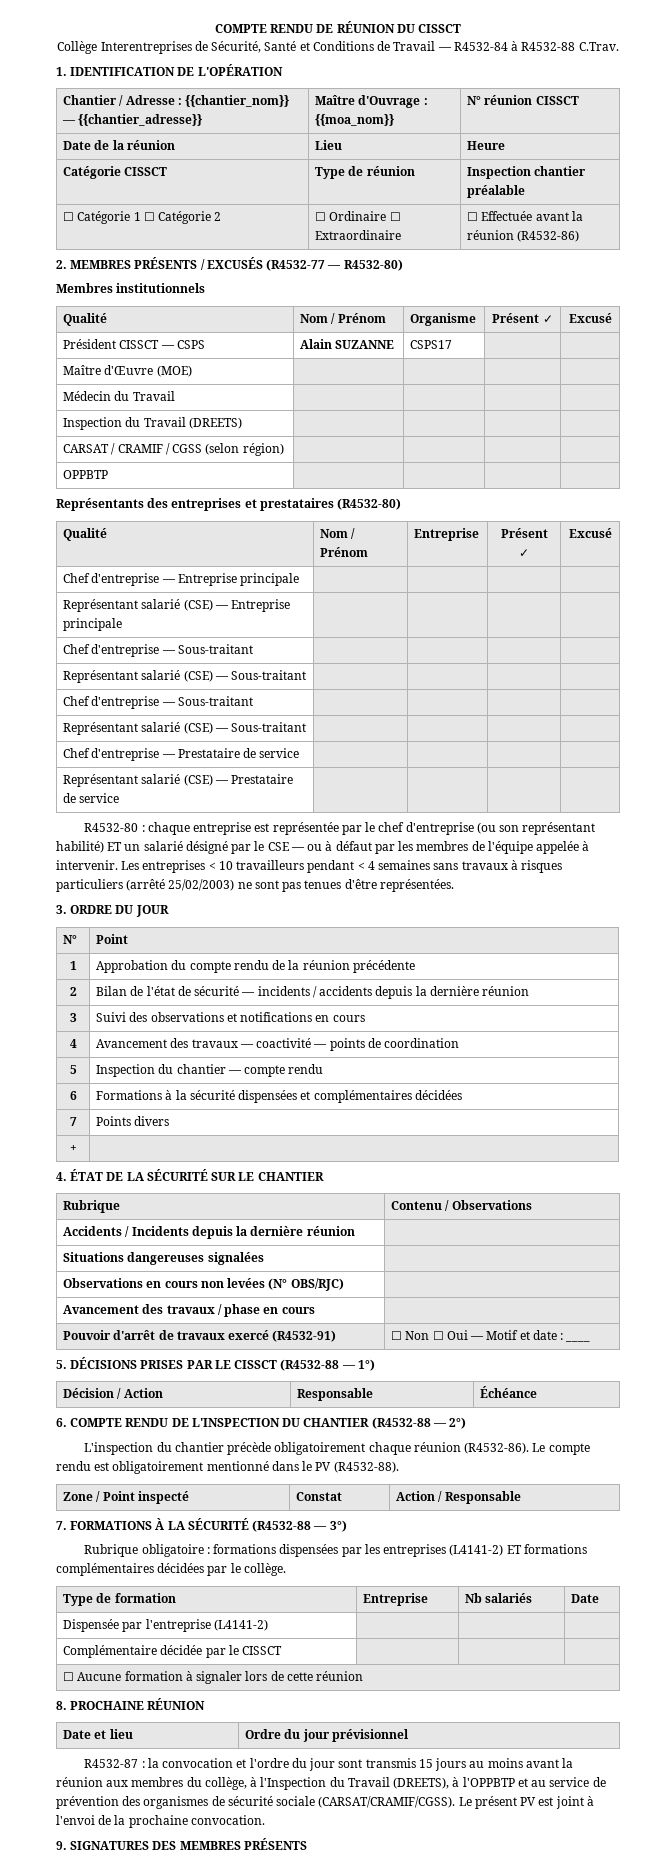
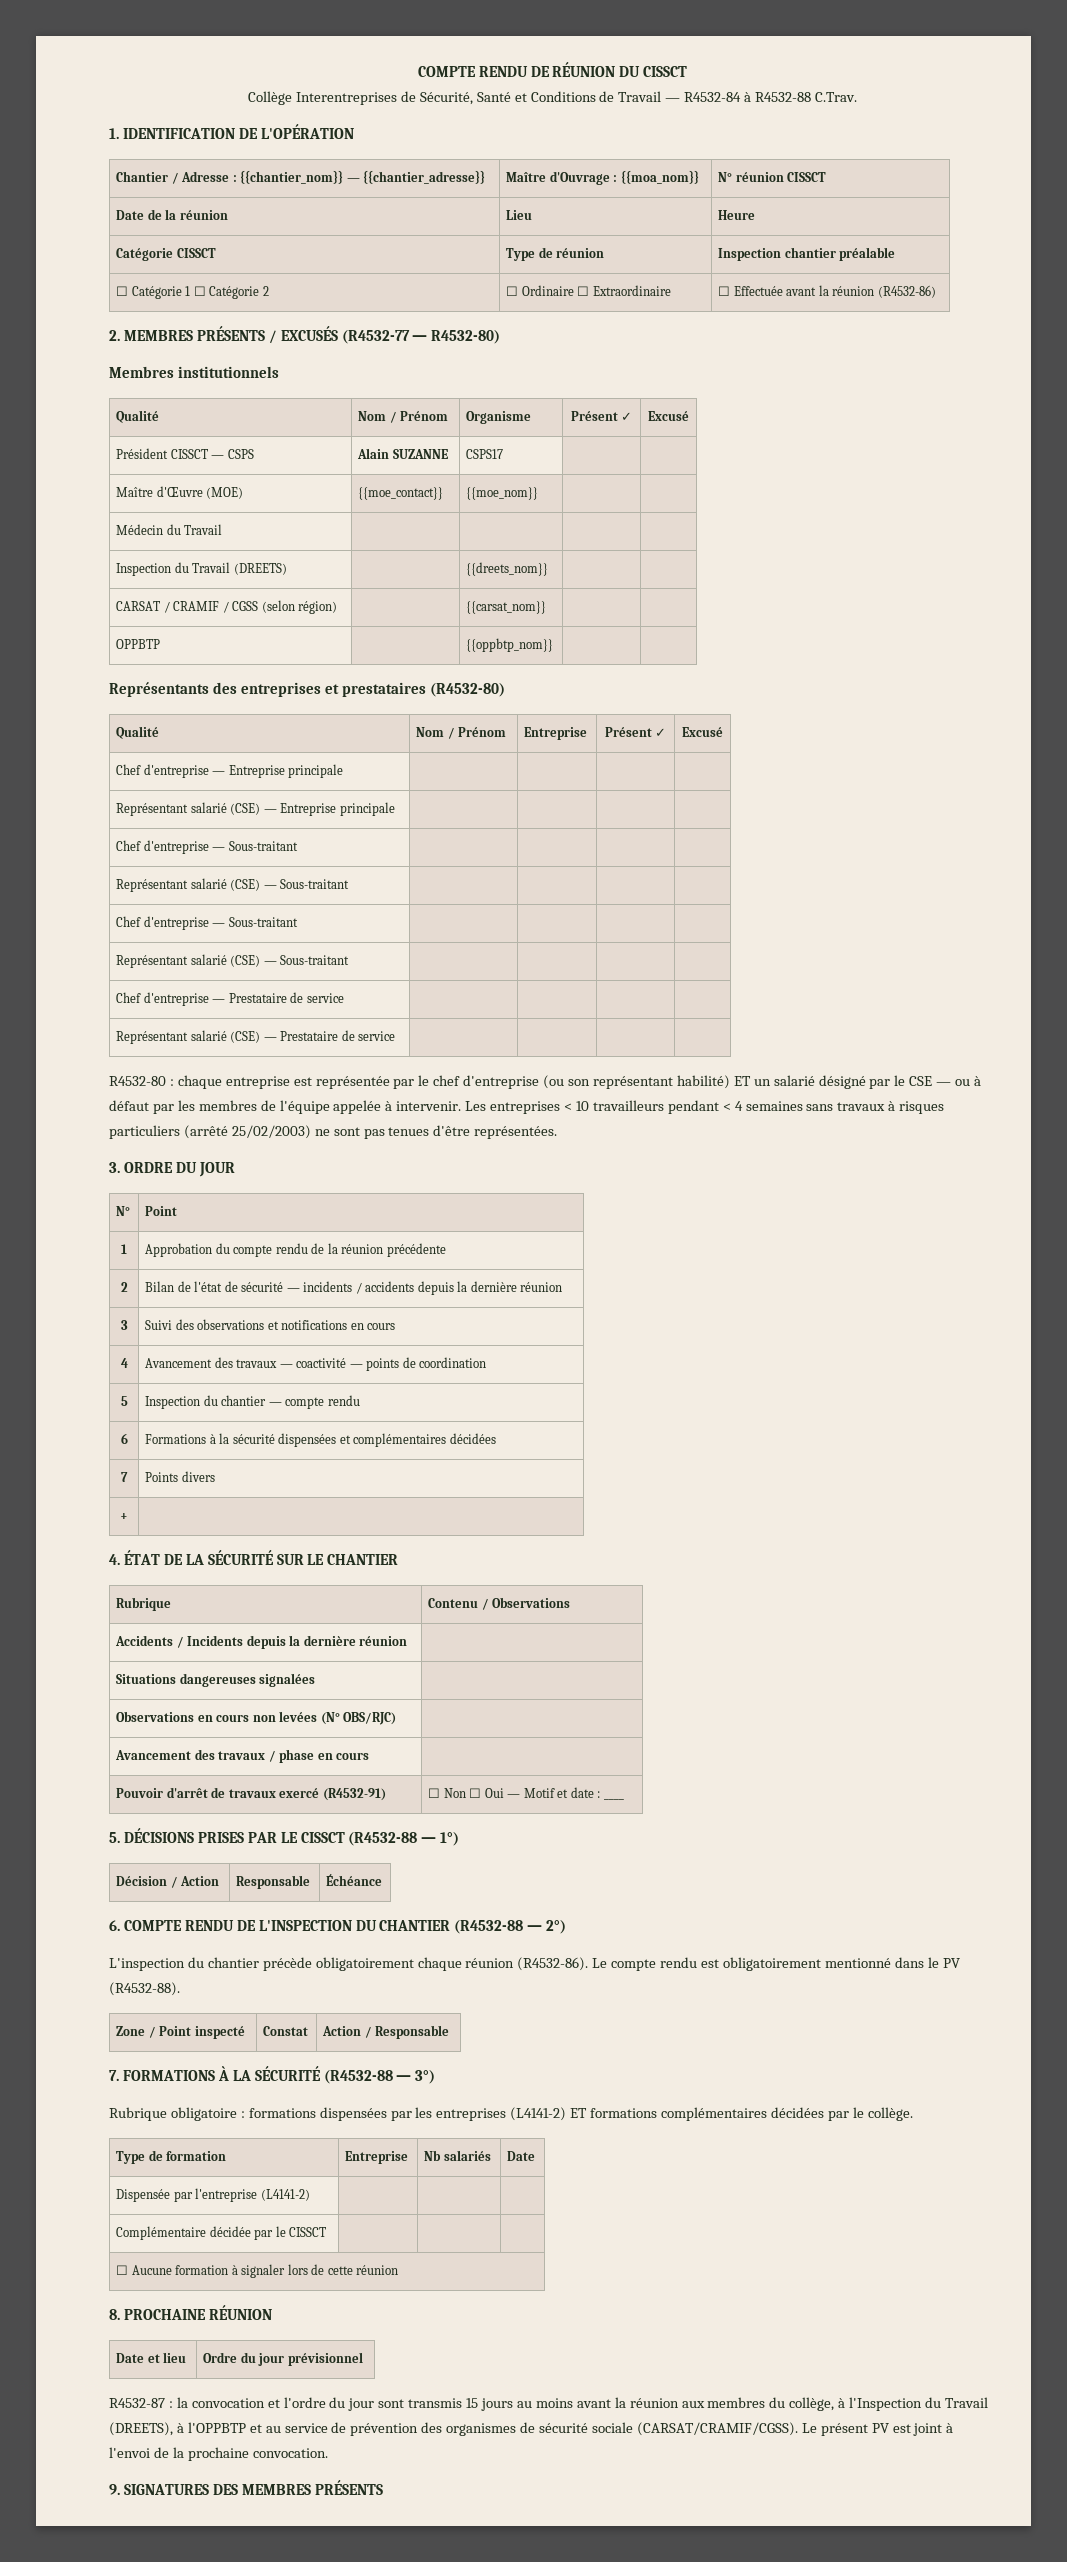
- Maître d'Œuvre (MOE) | | | |
+ Maître d'Œuvre (MOE) | {{moe_contact}} | {{moe_nom}} | |
- Inspection du Travail (DREETS) | | | |
+ Inspection du Travail (DREETS) | | {{dreets_nom}} | |
- CARSAT / CRAMIF / CGSS (selon région) | | | |
+ CARSAT / CRAMIF / CGSS (selon région) | | {{carsat_nom}} | |
- OPPBTP | | | |
+ OPPBTP | | {{oppbtp_nom}} | |

